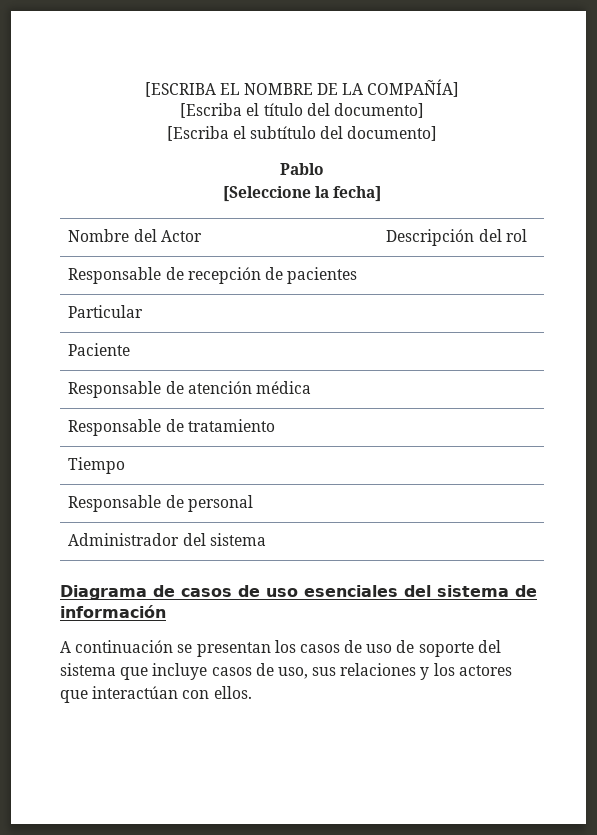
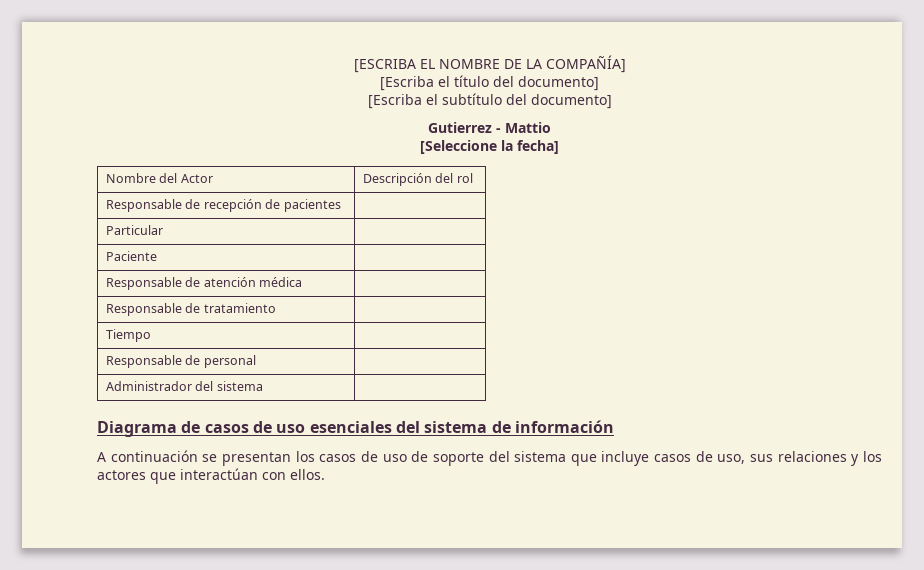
- Pablo
+ Gutierrez - Mattio

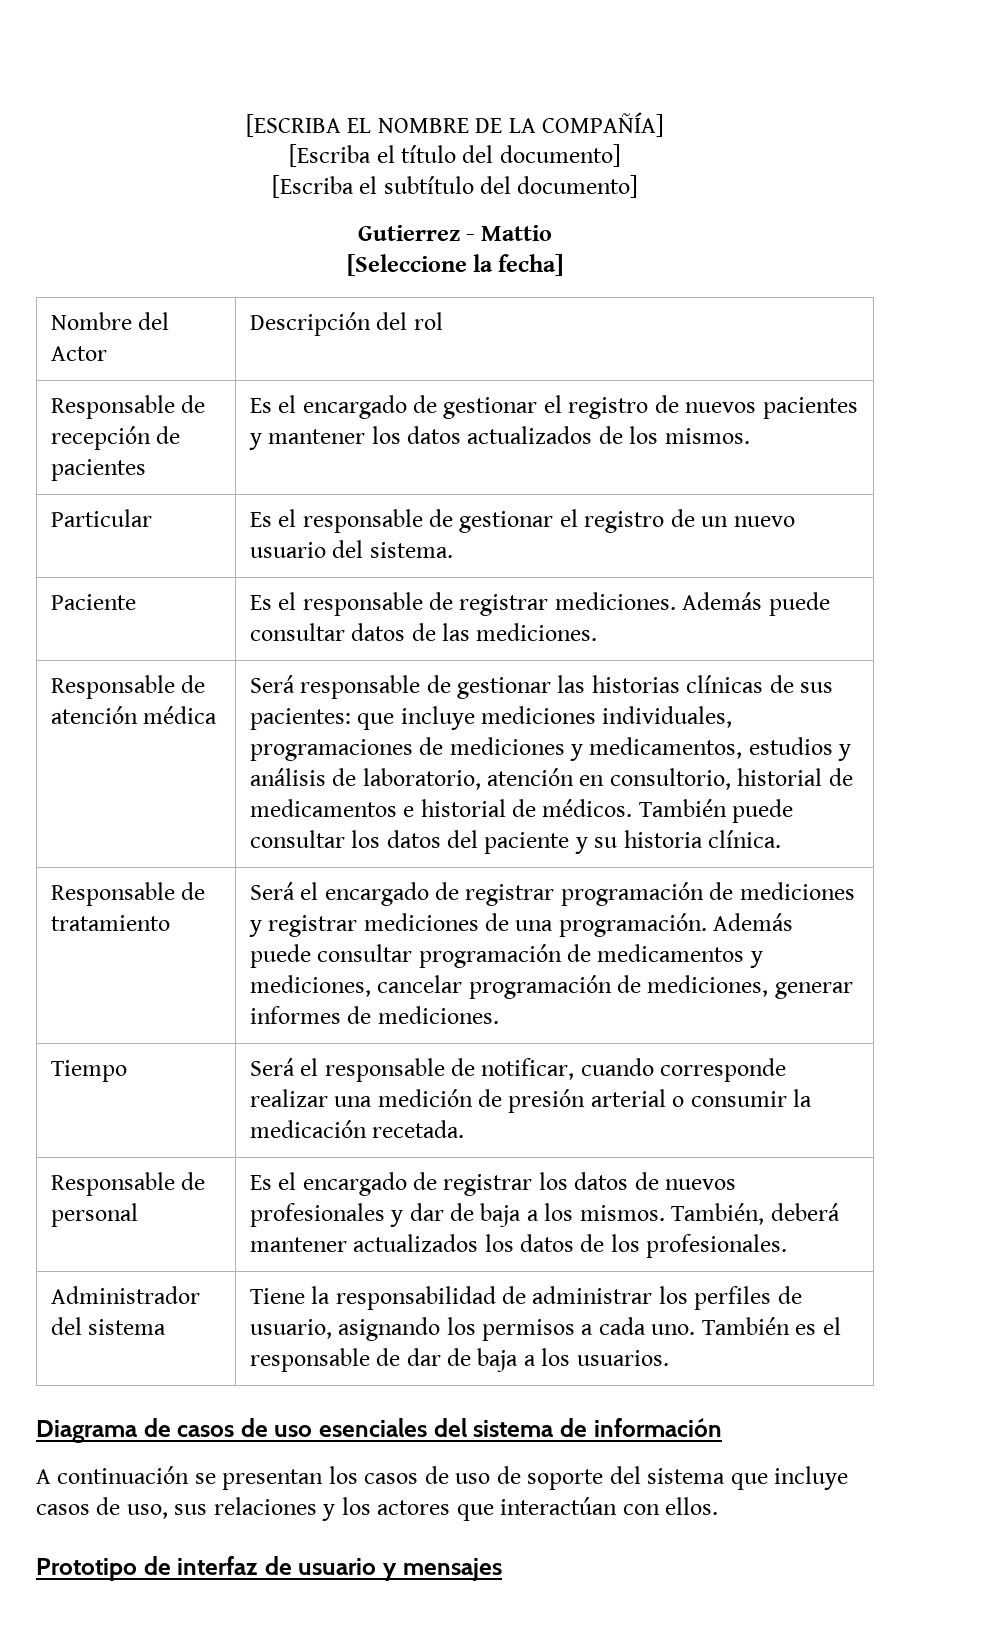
- Responsable de recepción de pacientes |
- Particular |
- Paciente |
- Responsable de atención médica |
- Responsable de tratamiento |
- Tiempo |
- Responsable de personal |
- Administrador del sistema |
+ Responsable de recepción de pacientes | Es el encargado de gestionar el registro de nuevos pacientes y mantener los datos actualizados de los mismos.
+ Particular | Es el responsable de gestionar el registro de un nuevo usuario del sistema.
+ Paciente | Es el responsable de registrar mediciones. Además puede consultar datos de las mediciones.
+ Responsable de atención médica | Será responsable de gestionar las historias clínicas de sus pacientes: que incluye mediciones individuales, programaciones de mediciones y medicamentos, estudios y análisis de laboratorio, atención en consultorio, historial de medicamentos e historial de médicos. También puede consultar los datos del paciente y su historia clínica.
+ Responsable de tratamiento | Será el encargado de registrar programación de mediciones y registrar mediciones de una programación. Además puede consultar programación de medicamentos y mediciones, cancelar programación de mediciones, generar informes de mediciones.
+ Tiempo | Será el responsable de notificar, cuando corresponde realizar una medición de presión arterial o consumir la medicación recetada.
+ Responsable de personal | Es el encargado de registrar los datos de nuevos profesionales y dar de baja a los mismos. También, deberá mantener actualizados los datos de los profesionales.
+ Administrador del sistema | Tiene la responsabilidad de administrar los perfiles de usuario, asignando los permisos a cada uno. También es el responsable de dar de baja a los usuarios.
+ Prototipo de interfaz de usuario y mensajes

